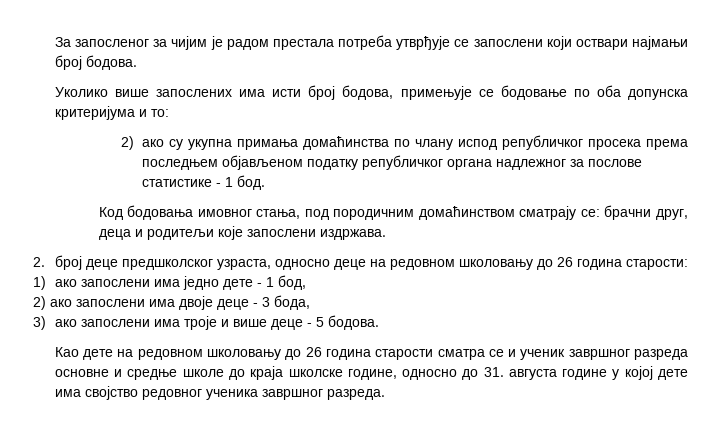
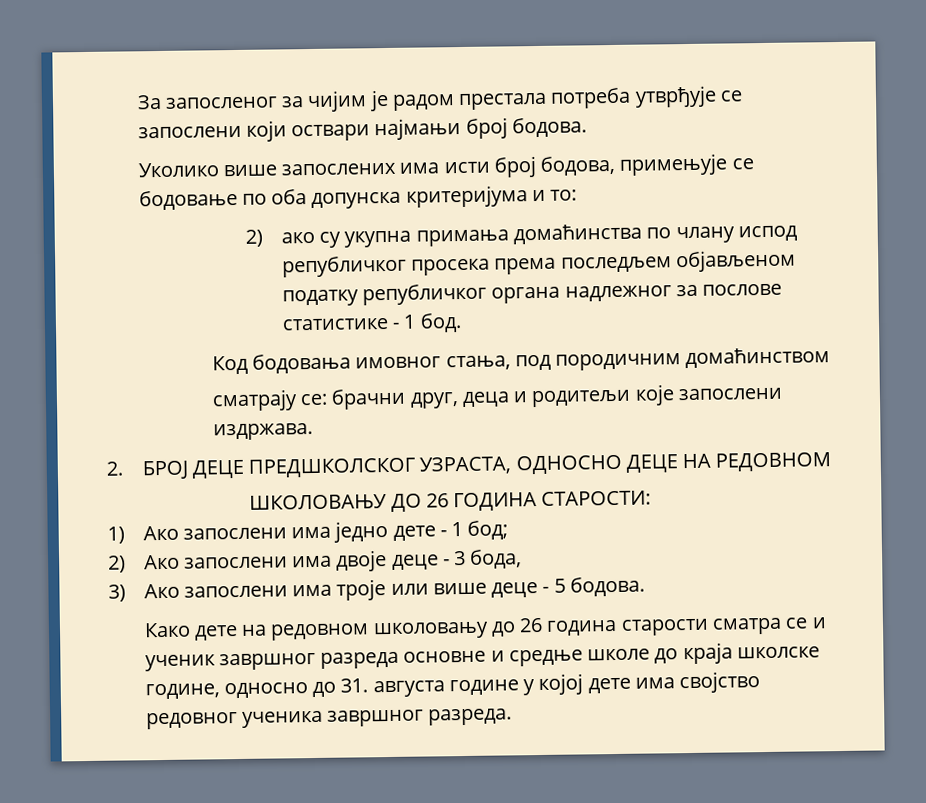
- 2) ако су укупна примања домаћинства по члану испод републичког просека према последњем објављеном податку републичког органа надлежног за послове статистике - 1 бод.
+ 2) ако су укупна примања домаћинства по члану испод републичког просека према последљем објављеном податку републичког органа надлежног за послове статистике - 1 бод.
- Код бодовања имовног стања, под породичним домаћинством сматрају се: брачни друг, деца и родитељи које запослени издржава.
+ Код бодовања имовног стања, под породичним домаћинством
+ сматрају се: брачни друг, деца и родитељи које запослени издржава.
- 2. броj деце предшколског узраста, односно деце на редовном школовању до 26 година старости:
+ 2. БРОЈ ДЕЦЕ ПРЕДШКОЛСКОГ УЗРАСТА, ОДНОСНО ДЕЦЕ НА РЕДОВНОМ
+ ШКОЛОВАЊУ ДО 26 ГОДИНА СТАРОСТИ:
- 1) ако запослени има једно дете - 1 бод,
- 2) ако запослени има двоје деце - 3 бода,
+ 1) Ако запослени има једно дете - 1 бод;
+ 2) Ако запослени има двоје деце - 3 бода,
- 3) ако запослени има троје и више деце - 5 бодова.
+ 3) Ако запослени има троје или више деце - 5 бодова.
- Као дете на редовном школовању до 26 година старости сматра се и ученик завршног разреда основне и средње школе до краја школске године, односно до 31. августа године у којој дете има својство редовног ученика завршног разреда.
+ Како дете на редовном школовању до 26 година старости сматра се и ученик завршног разреда основне и средње школе до краја школске године, односно до 31. августа године у којој дете има својство редовног ученика завршног разреда.

